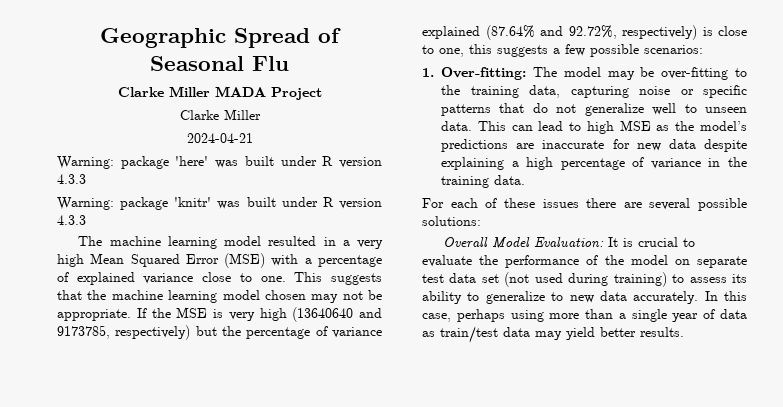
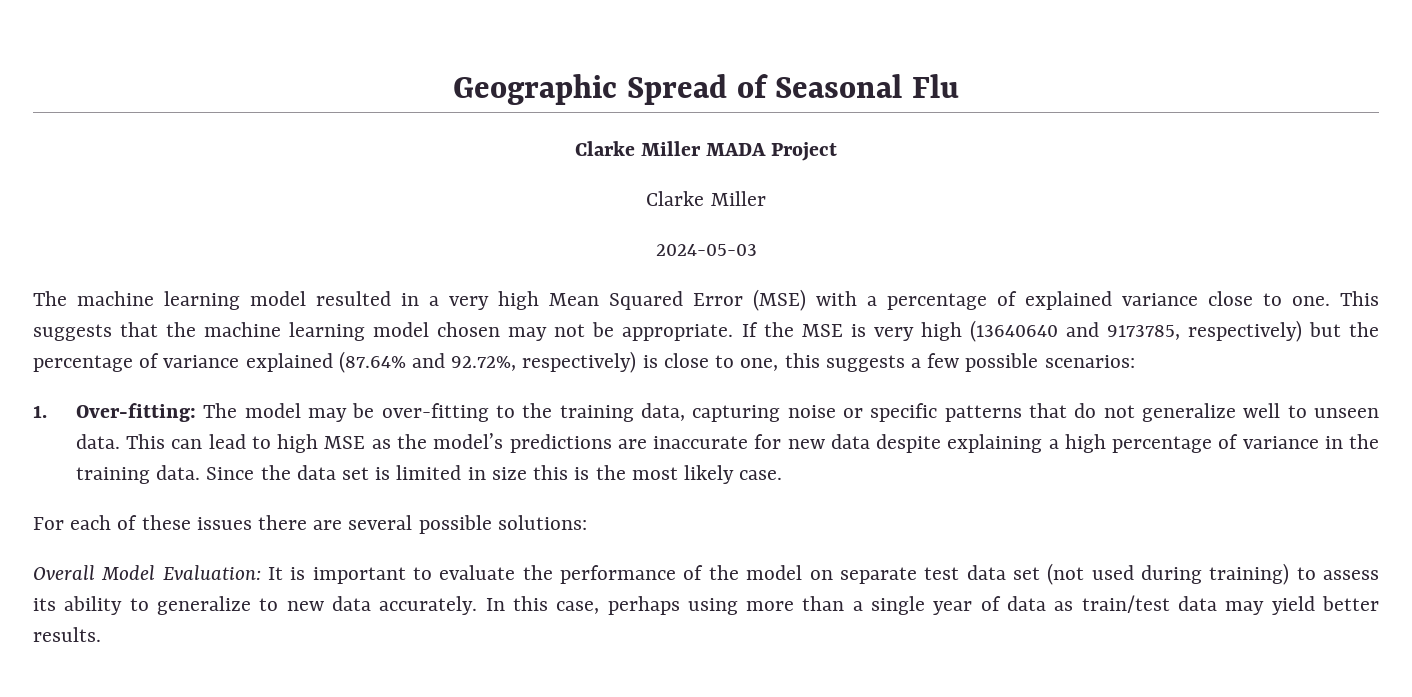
- 2024-04-21
- Warning: package 'here' was built under R version 4.3.3
- Warning: package 'knitr' was built under R version 4.3.3
+ 2024-05-03
+ Since the data set is limited in size this is the most likely case.
- Overall Model Evaluation: It is crucial to evaluate the performance of the model on separate test data set (not used during training) to assess its ability to generalize to new data accurately.
+ Overall Model Evaluation: It is important to evaluate the performance of the model on separate test data set (not used during training) to assess its ability to generalize to new data accurately.

